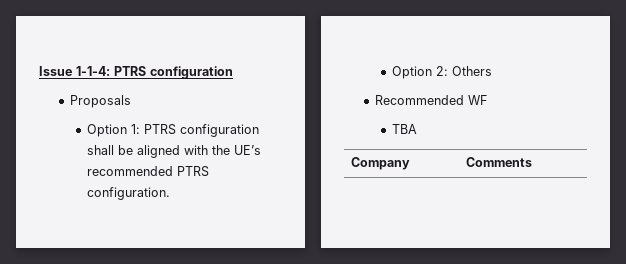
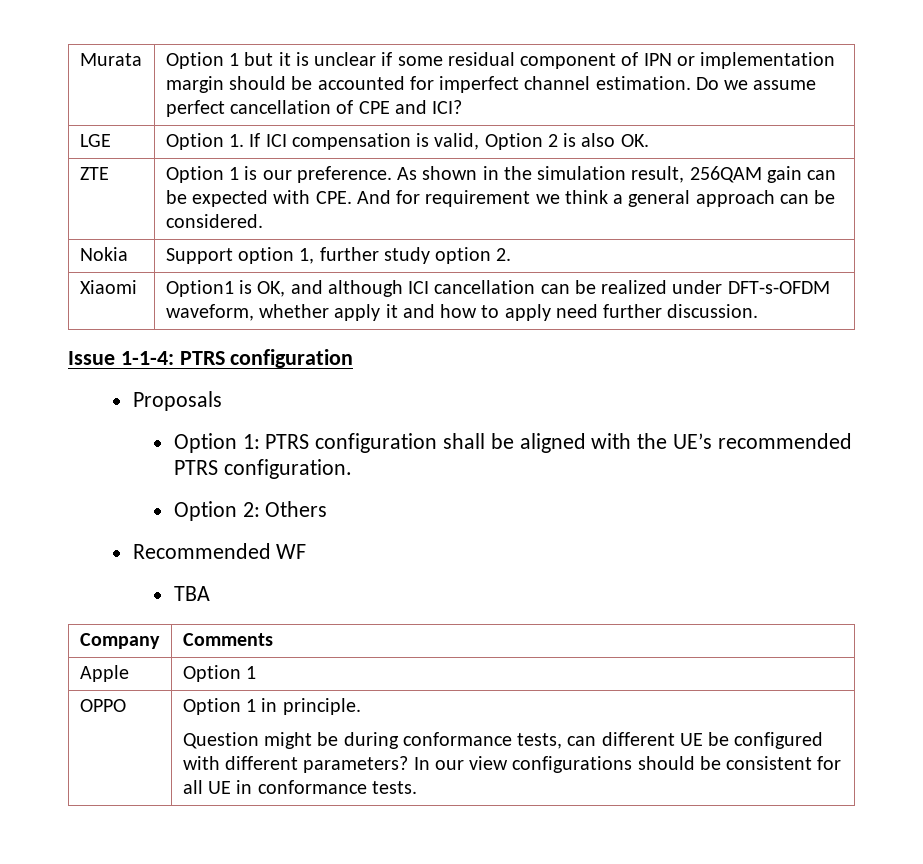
+ Murata | Option 1 but it is unclear if some residual component of IPN or implementation margin should be accounted for imperfect channel estimation. Do we assume perfect cancellation of CPE and ICI?
+ LGE | Option 1. If ICI compensation is valid, Option 2 is also OK.
+ ZTE | Option 1 is our preference. As shown in the simulation result, 256QAM gain can be expected with CPE. And for requirement we think a general approach can be considered.
+ Nokia | Support option 1, further study option 2.
+ Xiaomi | Option1 is OK, and although ICI cancellation can be realized under DFT-s-OFDM waveform, whether apply it and how to apply need further discussion.
+ Apple | Option 1
+ OPPO | Option 1 in principle.
+ Question might be during conformance tests, can different UE be configured with different parameters? In our view configurations should be consistent for all UE in conformance tests.

